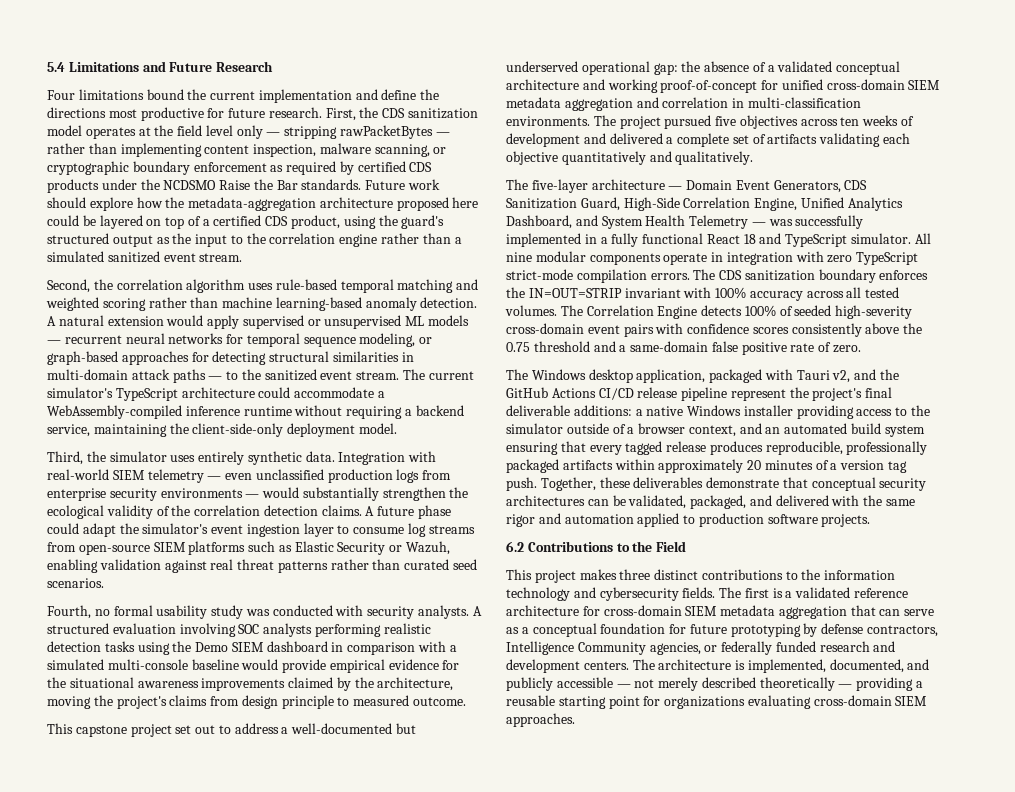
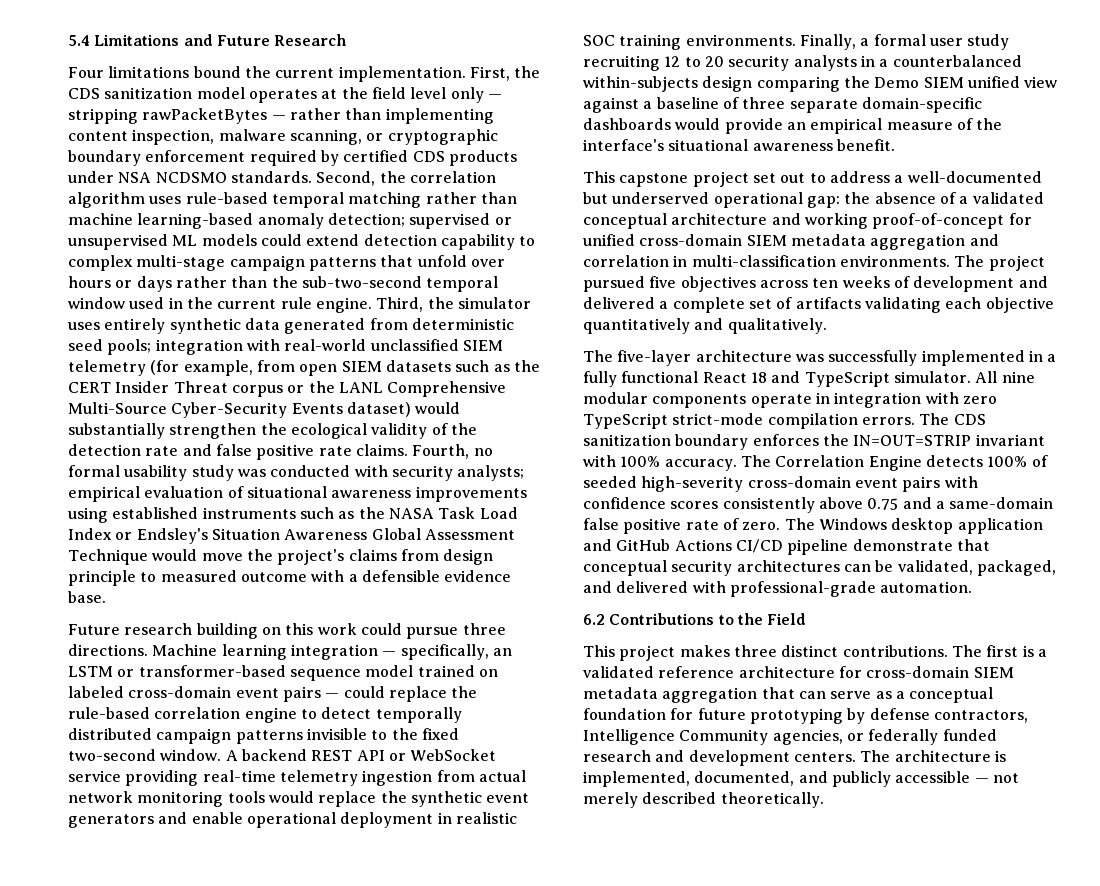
- Four limitations bound the current implementation and define the directions most productive for future research.
+ Four limitations bound the current implementation.
- First, the CDS sanitization model operates at the field level only — stripping rawPacketBytes — rather than implementing content inspection, malware scanning, or cryptographic boundary enforcement as required by certified CDS products under the NCDSMO Raise the Bar standards. Future work should explore how the metadata-aggregation architecture proposed here could be layered on top of a certified CDS product, using the guard's structured output as the input to the correlation engine rather than a simulated sanitized event stream.
- Second, the correlation algorithm uses rule-based temporal matching and weighted scoring rather than machine learning-based anomaly detection. A natural extension would apply supervised or unsupervised ML models — recurrent neural networks for temporal sequence modeling, or graph-based approaches for detecting structural similarities in multi-domain attack paths — to the sanitized event stream. The current simulator's TypeScript architecture could accommodate a WebAssembly-compiled inference runtime without requiring a backend service, maintaining the client-side-only deployment model.
- Third, the simulator uses entirely synthetic data. Integration with real-world SIEM telemetry — even unclassified production logs from enterprise security environments — would substantially strengthen the ecological validity of the correlation detection claims. A future phase could adapt the simulator's event ingestion layer to consume log streams from open-source SIEM platforms such as Elastic Security or Wazuh, enabling validation against real threat patterns rather than curated seed scenarios.
- Fourth, no formal usability study was conducted with security analysts. A structured evaluation involving SOC analysts performing realistic detection tasks using the Demo SIEM dashboard in comparison with a simulated multi-console baseline would provide empirical evidence for the situational awareness improvements claimed by the architecture, moving the project's claims from design principle to measured outcome.
+ First, the CDS sanitization model operates at the field level only — stripping rawPacketBytes — rather than implementing content inspection, malware scanning, or cryptographic boundary enforcement required by certified CDS products under NSA NCDSMO standards. Second, the correlation algorithm uses rule-based temporal matching rather than machine learning-based anomaly detection; supervised or unsupervised ML models could extend detection capability to complex multi-stage campaign patterns that unfold over hours or days rather than the sub-two-second temporal window used in the current rule engine. Third, the simulator uses entirely synthetic data generated from deterministic seed pools; integration with real-world unclassified SIEM telemetry (for example, from open SIEM datasets such as the CERT Insider Threat corpus or the LANL Comprehensive Multi-Source Cyber-Security Events dataset) would substantially strengthen the ecological validity of the detection rate and false positive rate claims. Fourth, no formal usability study was conducted with security analysts; empirical evaluation of situational awareness improvements using established instruments such as the NASA Task Load Index or Endsley's Situation Awareness Global Assessment Technique would move the project's claims from design principle to measured outcome with a defensible evidence base.
+ Future research building on this work could pursue three directions. Machine learning integration — specifically, an LSTM or transformer-based sequence model trained on labeled cross-domain event pairs — could replace the rule-based correlation engine to detect temporally distributed campaign patterns invisible to the fixed two-second window. A backend REST API or WebSocket service providing real-time telemetry ingestion from actual network monitoring tools would replace the synthetic event generators and enable operational deployment in realistic SOC training environments. Finally, a formal user study recruiting 12 to 20 security analysts in a counterbalanced within-subjects design comparing the Demo SIEM unified view against a baseline of three separate domain-specific dashboards would provide an empirical measure of the interface's situational awareness benefit.
- The five-layer architecture — Domain Event Generators, CDS Sanitization Guard, High-Side Correlation Engine, Unified Analytics Dashboard, and System Health Telemetry — was successfully implemented in a fully functional React 18 and TypeScript simulator.
+ The five-layer architecture was successfully implemented in a fully functional React 18 and TypeScript simulator.
- The CDS sanitization boundary enforces the IN=OUT=STRIP invariant with 100% accuracy across all tested volumes.
+ The CDS sanitization boundary enforces the IN=OUT=STRIP invariant with 100% accuracy.
- The Correlation Engine detects 100% of seeded high-severity cross-domain event pairs with confidence scores consistently above the 0.75 threshold and a same-domain false positive rate of zero.
- The Windows desktop application, packaged with Tauri v2, and the GitHub Actions CI/CD release pipeline represent the project's final deliverable additions: a native Windows installer providing access to the simulator outside of a browser context, and an automated build system ensuring that every tagged release produces reproducible, professionally packaged artifacts within approximately 20 minutes of a version tag push. Together, these deliverables demonstrate that conceptual security architectures can be validated, packaged, and delivered with the same rigor and automation applied to production software projects.
+ The Correlation Engine detects 100% of seeded high-severity cross-domain event pairs with confidence scores consistently above 0.75 and a same-domain false positive rate of zero. The Windows desktop application and GitHub Actions CI/CD pipeline demonstrate that conceptual security architectures can be validated, packaged, and delivered with professional-grade automation.
- This project makes three distinct contributions to the information technology and cybersecurity fields.
+ This project makes three distinct contributions.
- The architecture is implemented, documented, and publicly accessible — not merely described theoretically — providing a reusable starting point for organizations evaluating cross-domain SIEM approaches.
+ The architecture is implemented, documented, and publicly accessible — not merely described theoretically.

